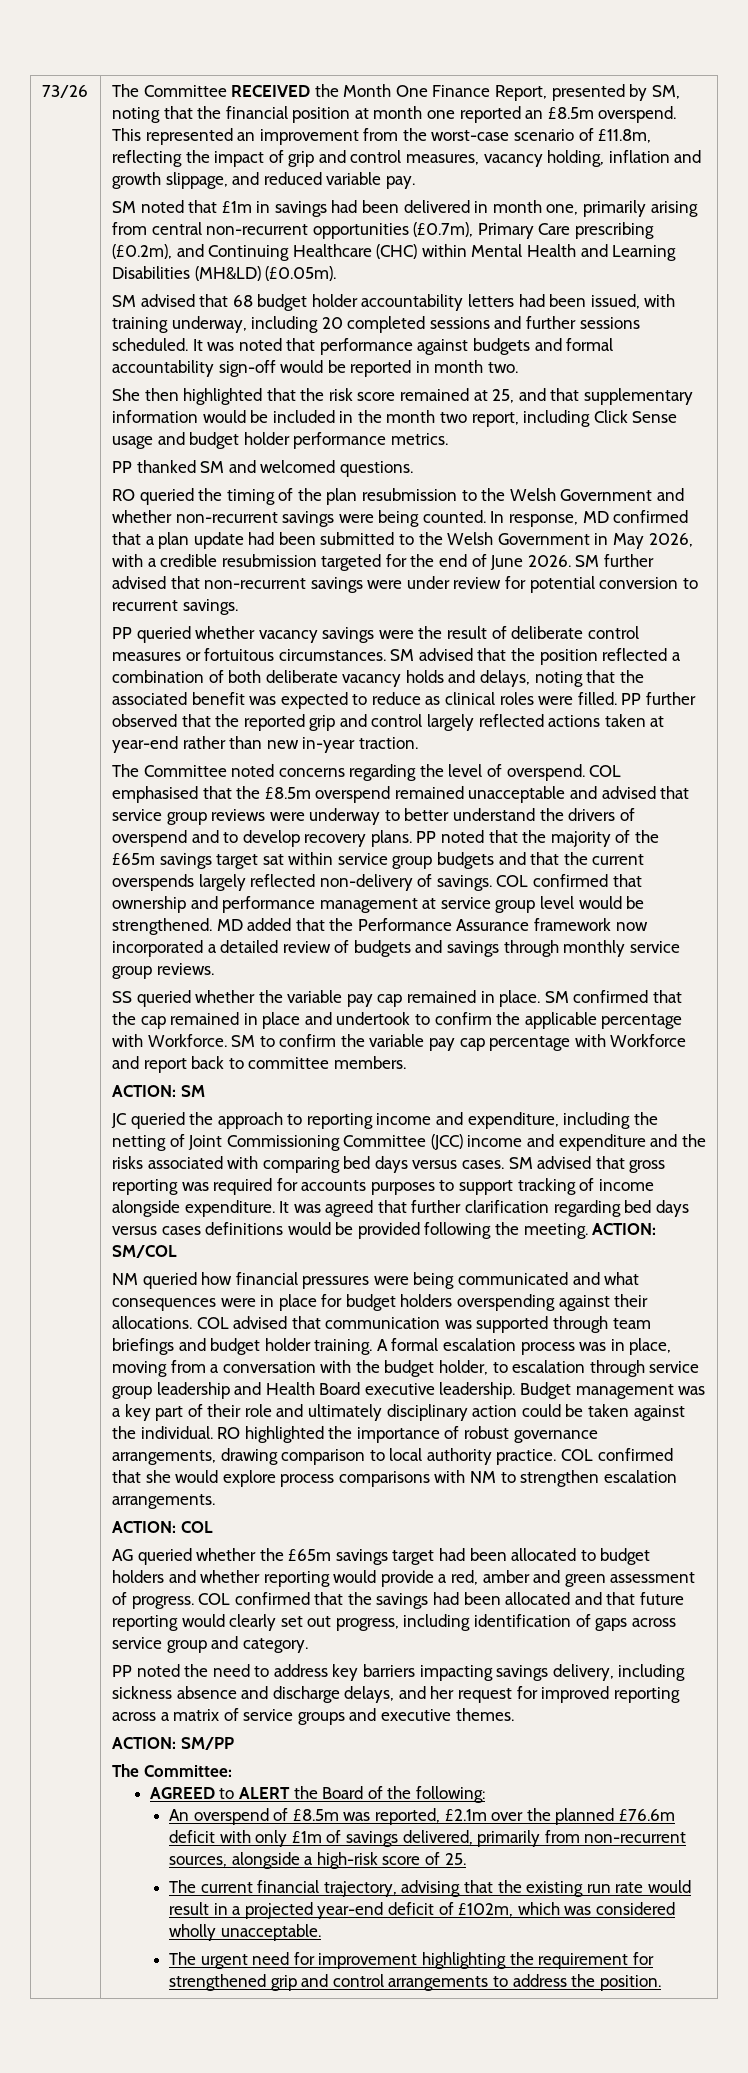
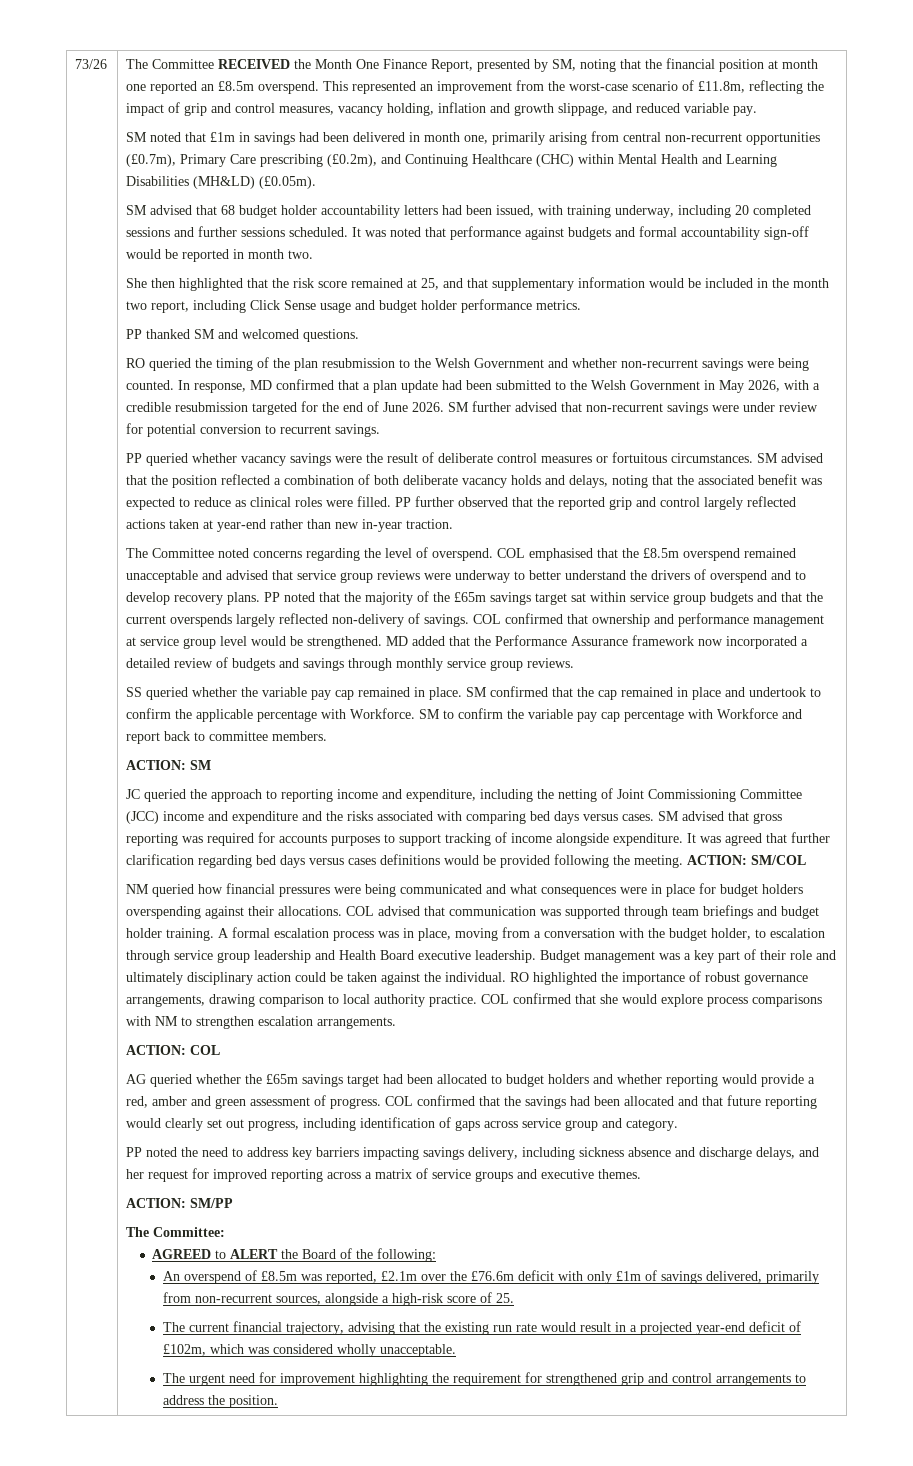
- An overspend of £8.5m was reported, £2.1m over the planned £76.6m deficit with only £1m of savings delivered, primarily from non-recurrent sources, alongside a high-risk score of 25.
+ An overspend of £8.5m was reported, £2.1m over the £76.6m deficit with only £1m of savings delivered, primarily from non-recurrent sources, alongside a high-risk score of 25.

